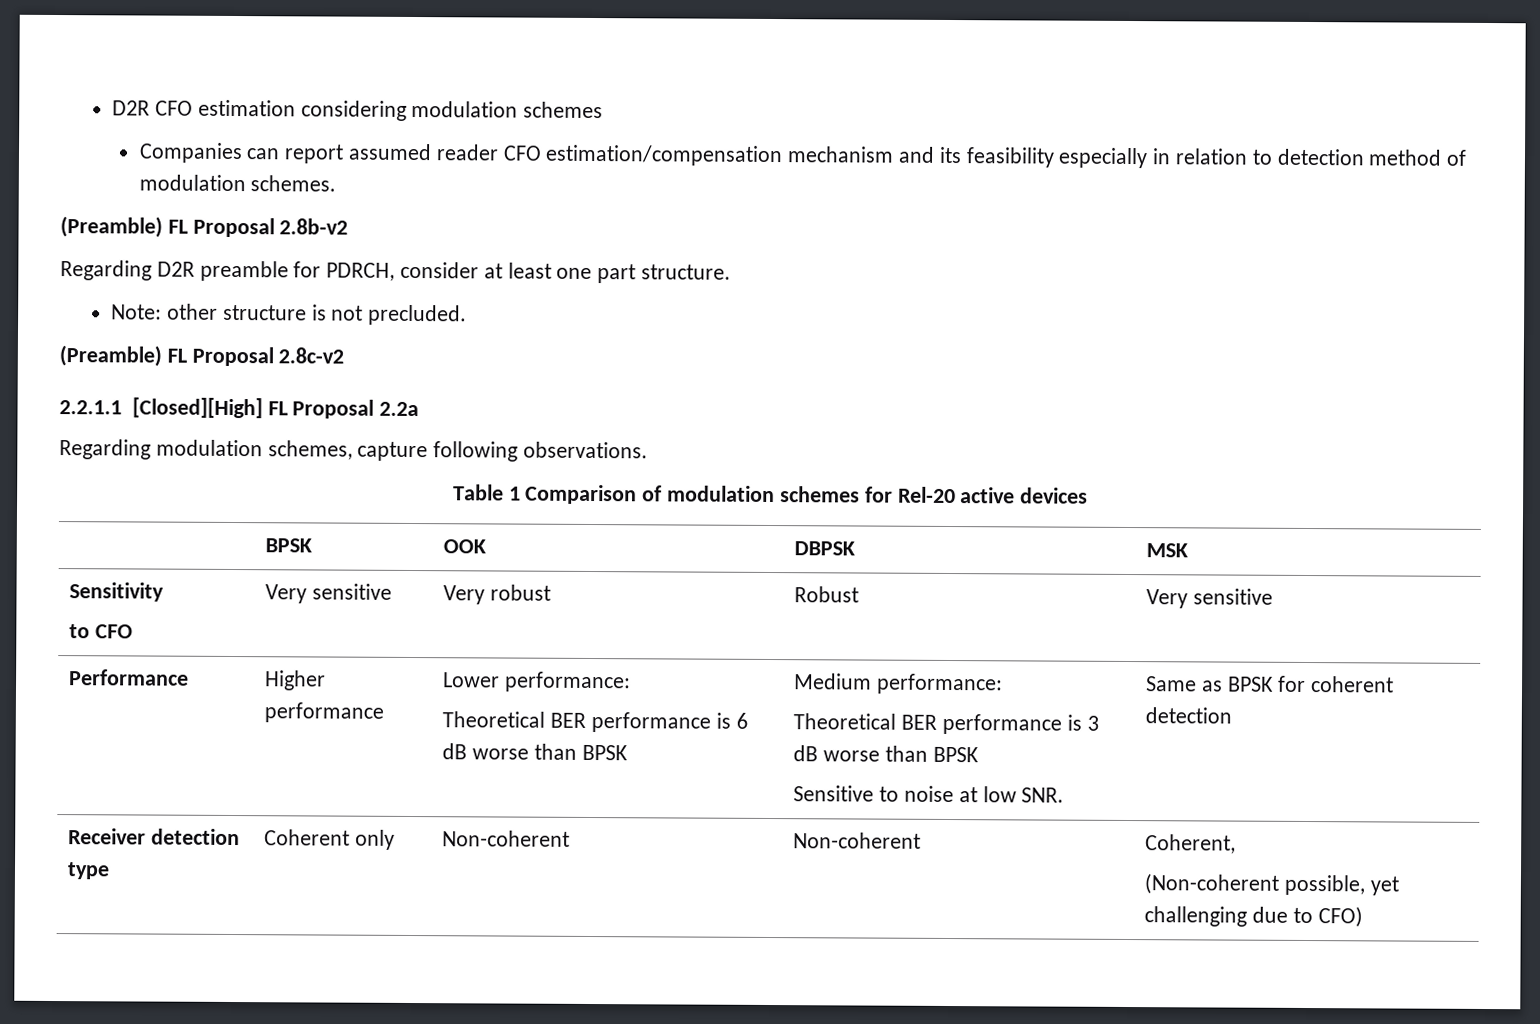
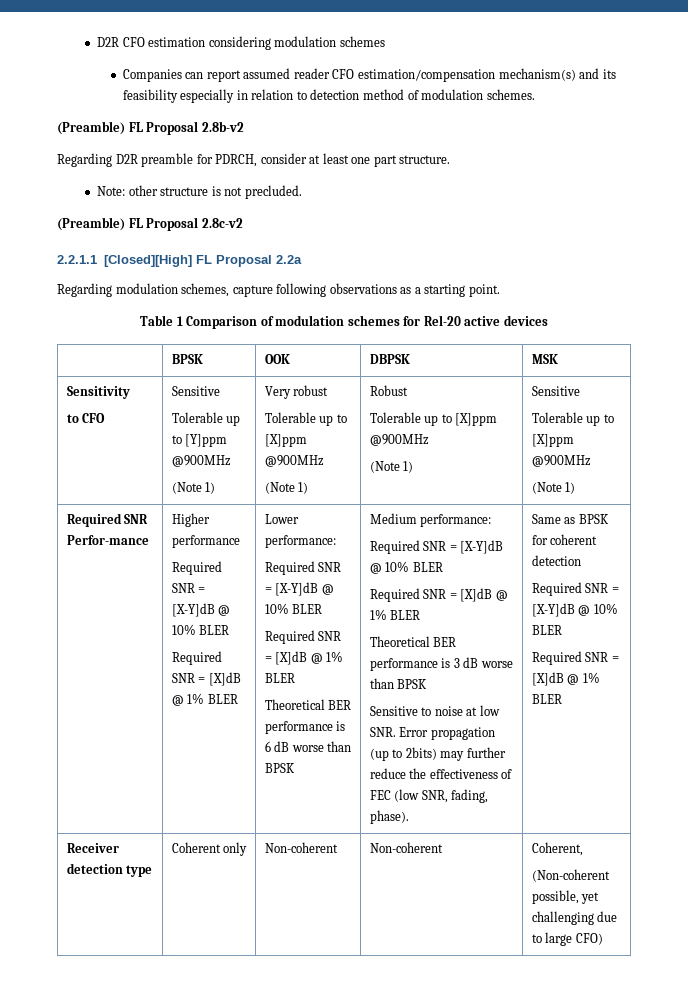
- Companies can report assumed reader CFO estimation/compensation mechanism and its feasibility especially in relation to detection method of modulation schemes.
+ Companies can report assumed reader CFO estimation/compensation mechanism(s) and its feasibility especially in relation to detection method of modulation schemes.
- Regarding modulation schemes, capture following observations.
+ Regarding modulation schemes, capture following observations as a starting point.
  Sensitivity
- to CFO | Very sensitive | Very robust | Robust | Very sensitive
- Performance | Higher performance | Lower performance:
+ to CFO | Sensitive
+ Tolerable up to [Y]ppm @900MHz
+ (Note 1) | Very robust
+ Tolerable up to [X]ppm @900MHz
+ (Note 1) | Robust
+ Tolerable up to [X]ppm @900MHz
+ (Note 1) | Sensitive
+ Tolerable up to [X]ppm @900MHz
+ (Note 1)
+ Required SNR Perfor-mance | Higher performance
+ Required SNR = [X-Y]dB @ 10% BLER
+ Required SNR = [X]dB @ 1% BLER | Lower performance:
+ Required SNR = [X-Y]dB @ 10% BLER
+ Required SNR = [X]dB @ 1% BLER
  Theoretical BER performance is 6 dB worse than BPSK | Medium performance:
+ Required SNR = [X-Y]dB @ 10% BLER
+ Required SNR = [X]dB @ 1% BLER
  Theoretical BER performance is 3 dB worse than BPSK
- Sensitive to noise at low SNR. | Same as BPSK for coherent detection
+ Sensitive to noise at low SNR. Error propagation (up to 2bits) may further reduce the effectiveness of FEC (low SNR, fading, phase). | Same as BPSK for coherent detection
+ Required SNR = [X-Y]dB @ 10% BLER
+ Required SNR = [X]dB @ 1% BLER
  Receiver detection type | Coherent only | Non-coherent | Non-coherent | Coherent,
- (Non-coherent possible, yet challenging due to CFO)
+ (Non-coherent possible, yet challenging due to large CFO)

